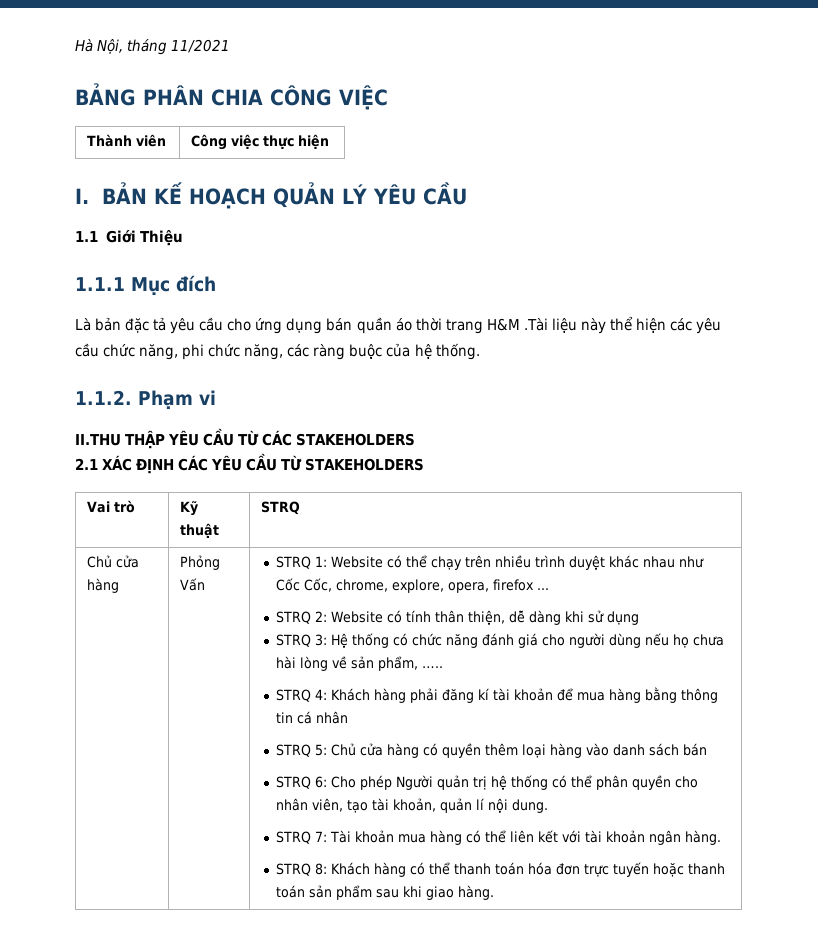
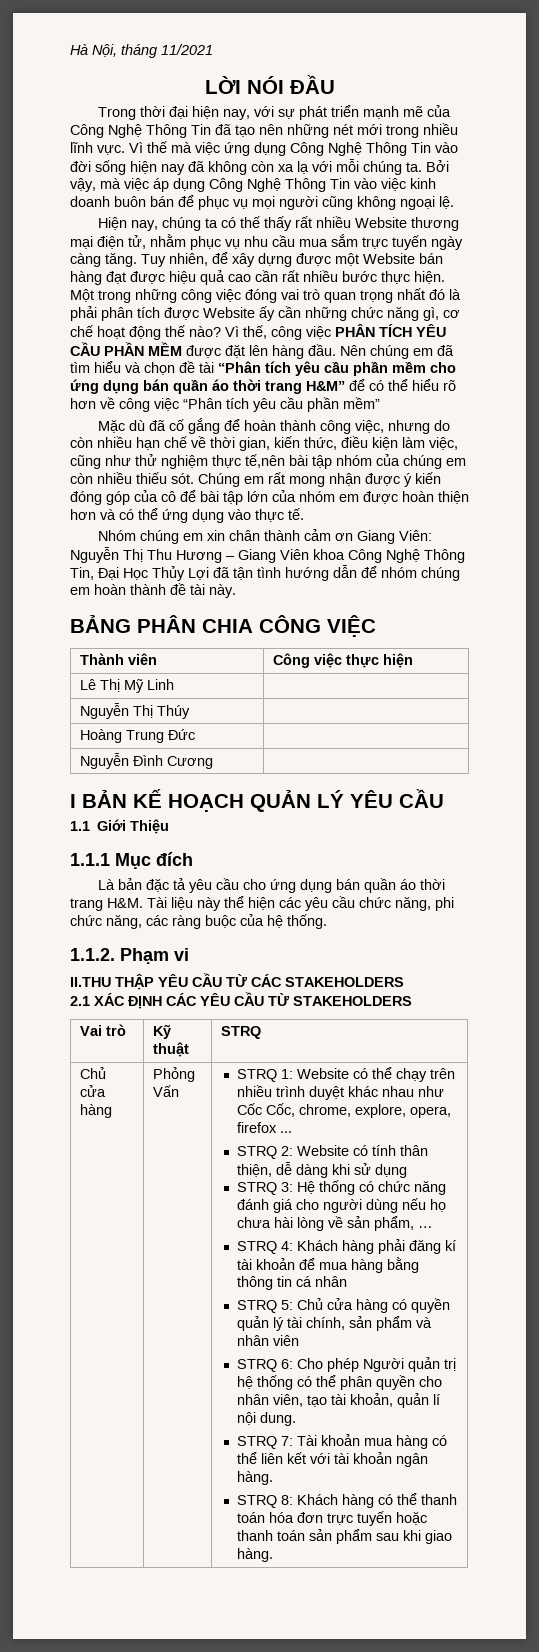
+ LỜI NÓI ĐẦU
+ Trong thời đại hiện nay, với sự phát triển mạnh mẽ của Công Nghệ Thông Tin đã tạo nên những nét mới trong nhiều lĩnh vực. Vì thế mà việc ứng dụng Công Nghệ Thông Tin vào đời sống hiện nay đã không còn xa lạ với mỗi chúng ta. Bởi vậy, mà việc áp dụng Công Nghệ Thông Tin vào việc kinh doanh buôn bán để phục vụ mọi người cũng không ngoại lệ.
+ Hiện nay, chúng ta có thế thấy rất nhiều Website thương mại điện tử, nhằm phục vụ nhu cầu mua sắm trực tuyến ngày càng tăng. Tuy nhiên, để xây dựng được một Website bán hàng đạt được hiệu quả cao cần rất nhiều bước thực hiện. Một trong những công việc đóng vai trò quan trọng nhất đó là phải phân tích được Website ấy cần những chức năng gì, cơ chế hoạt động thế nào? Vì thế, công việc PHÂN TÍCH YÊU CẦU PHẦN MỀM được đặt lên hàng đầu. Nên chúng em đã tìm hiểu và chọn đề tài “Phân tích yêu cầu phần mềm cho ứng dụng bán quần áo thời trang H&M” để có thể hiểu rõ hơn về công việc “Phân tích yêu cầu phần mềm”
+ Mặc dù đã cố gắng để hoàn thành công việc, nhưng do còn nhiều hạn chế về thời gian, kiến thức, điều kiện làm việc, cũng như thử nghiệm thực tế,nên bài tập nhóm của chúng em còn nhiều thiếu sót. Chúng em rất mong nhận được ý kiến đóng góp của cô để bài tập lớn của nhóm em được hoàn thiện hơn và có thể ứng dụng vào thực tế.
+ Nhóm chúng em xin chân thành cảm ơn Giang Viên: Nguyễn Thị Thu Hương – Giang Viên khoa Công Nghệ Thông Tin, Đại Học Thủy Lợi đã tận tình hướng dẫn để nhóm chúng em hoàn thành đề tài này.
- I. BẢN KẾ HOẠCH QUẢN LÝ YÊU CẦU
+ Lê Thị Mỹ Linh |
+ Nguyễn Thị Thúy |
+ Hoàng Trung Đức |
+ Nguyễn Đình Cương |
+ I BẢN KẾ HOẠCH QUẢN LÝ YÊU CẦU
- Là bản đặc tả yêu cầu cho ứng dụng bán quần áo thời trang H&M .Tài liệu này thể hiện các yêu cầu chức năng, phi chức năng, các ràng buộc của hệ thống.
+ Là bản đặc tả yêu cầu cho ứng dụng bán quần áo thời trang H&M. Tài liệu này thể hiện các yêu cầu chức năng, phi chức năng, các ràng buộc của hệ thống.
- STRQ 3: Hệ thống có chức năng đánh giá cho người dùng nếu họ chưa hài lòng về sản phẩm, …..
+ STRQ 3: Hệ thống có chức năng đánh giá cho người dùng nếu họ chưa hài lòng về sản phẩm, …
- STRQ 5: Chủ cửa hàng có quyền thêm loại hàng vào danh sách bán
+ STRQ 5: Chủ cửa hàng có quyền quản lý tài chính, sản phẩm và nhân viên

